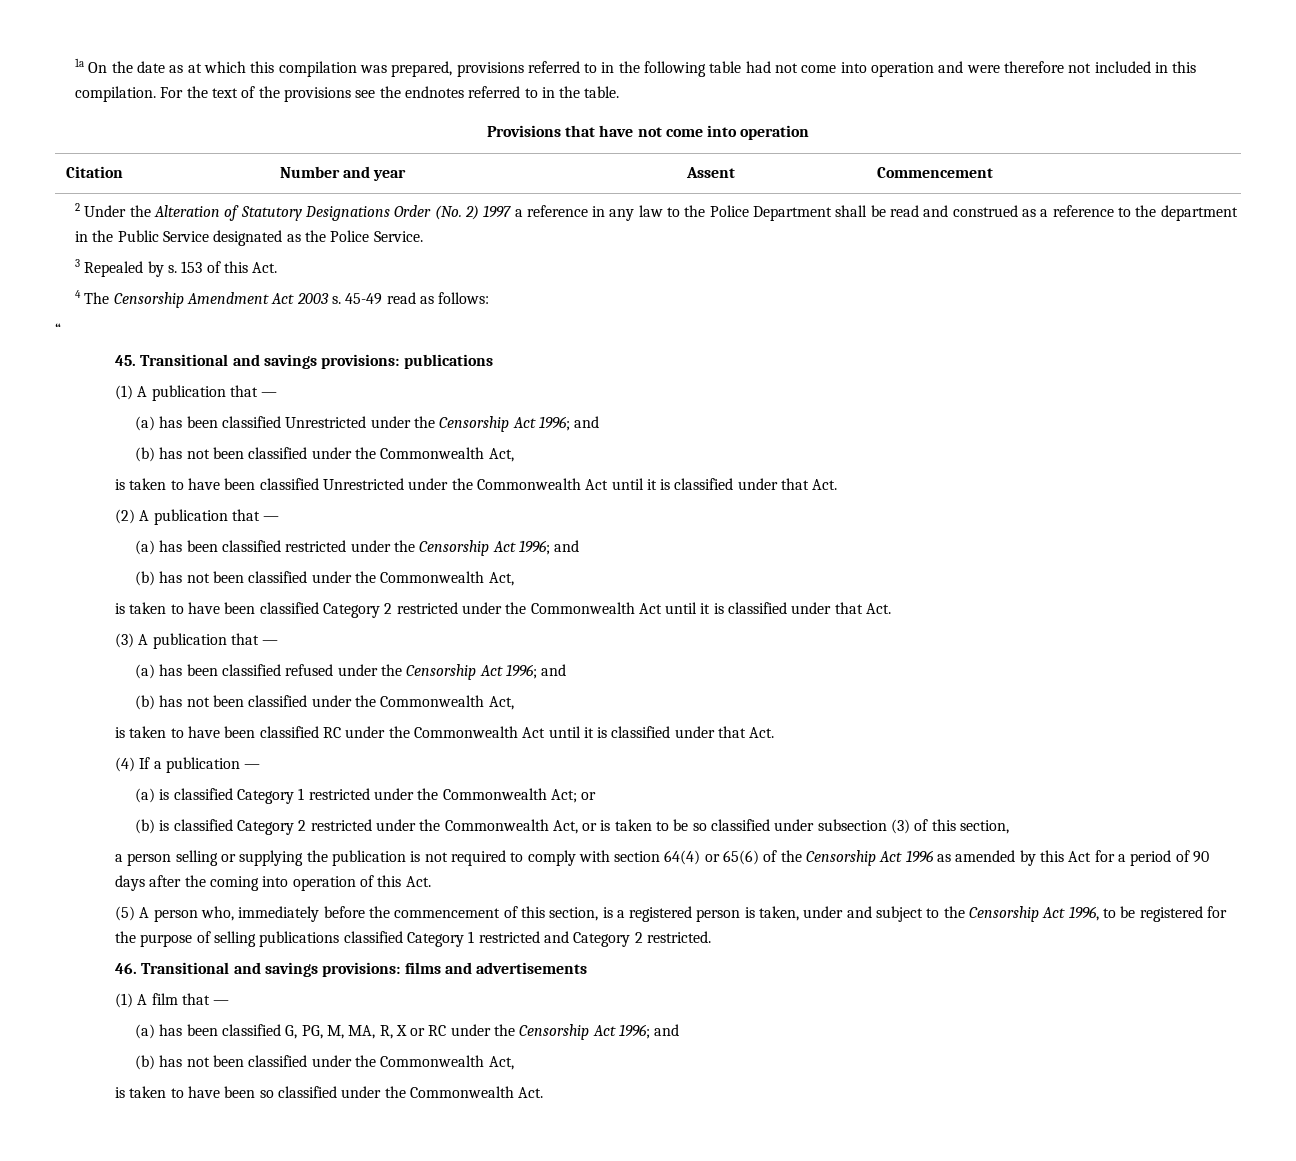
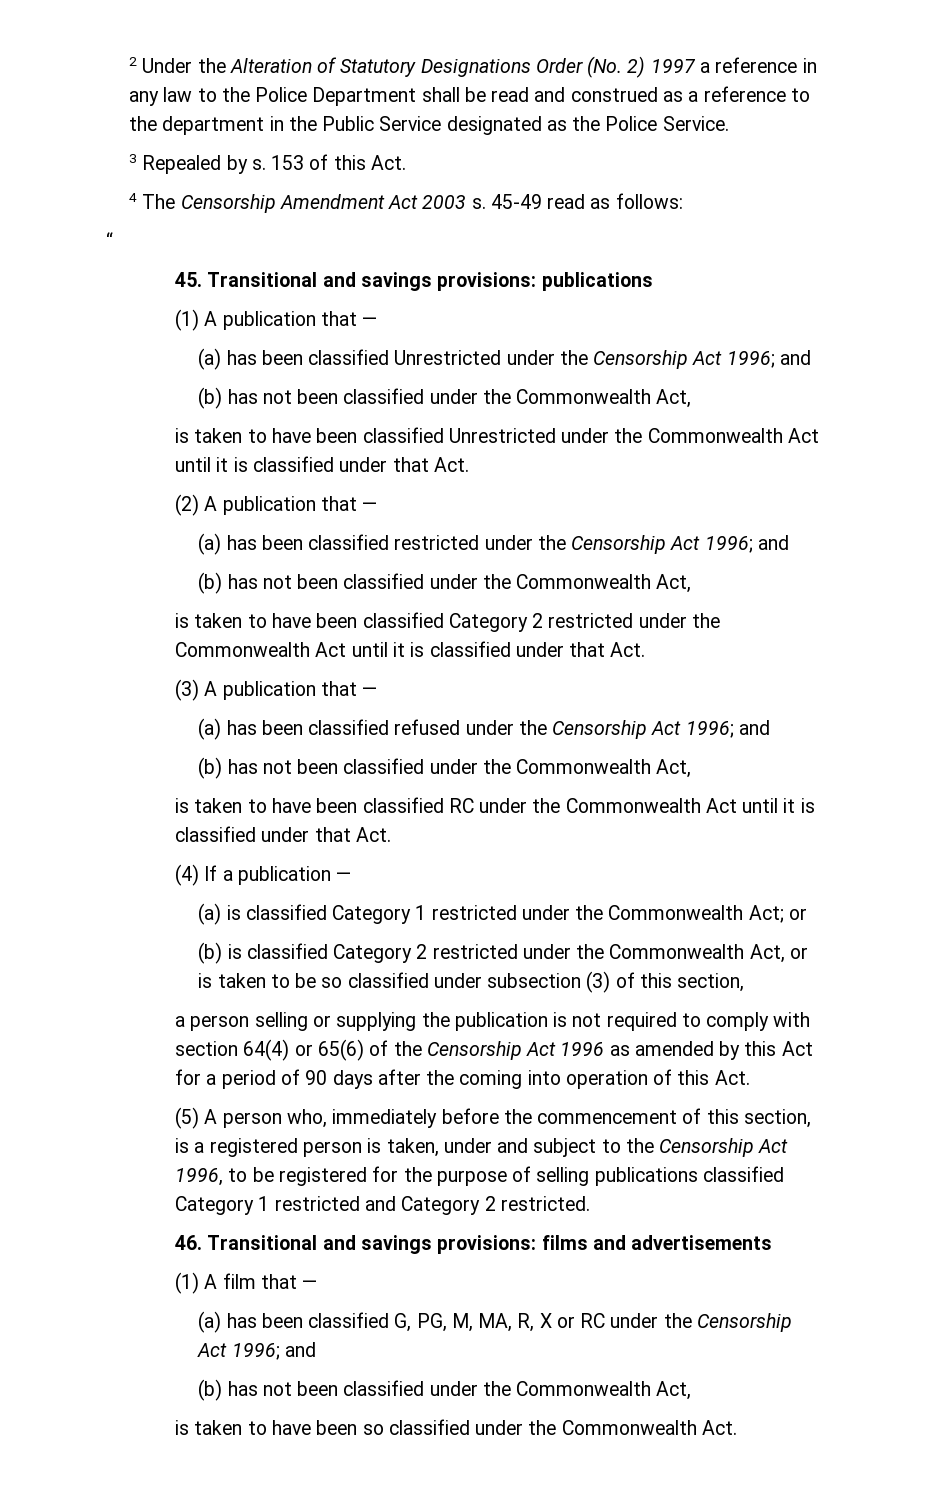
- 1a On the date as at which this compilation was prepared, provisions referred to in the following table had not come into operation and were therefore not included in this compilation. For the text of the provisions see the endnotes referred to in the table.
- Provisions that have not come into operation
- Citation | Number and year | Assent | Commencement

